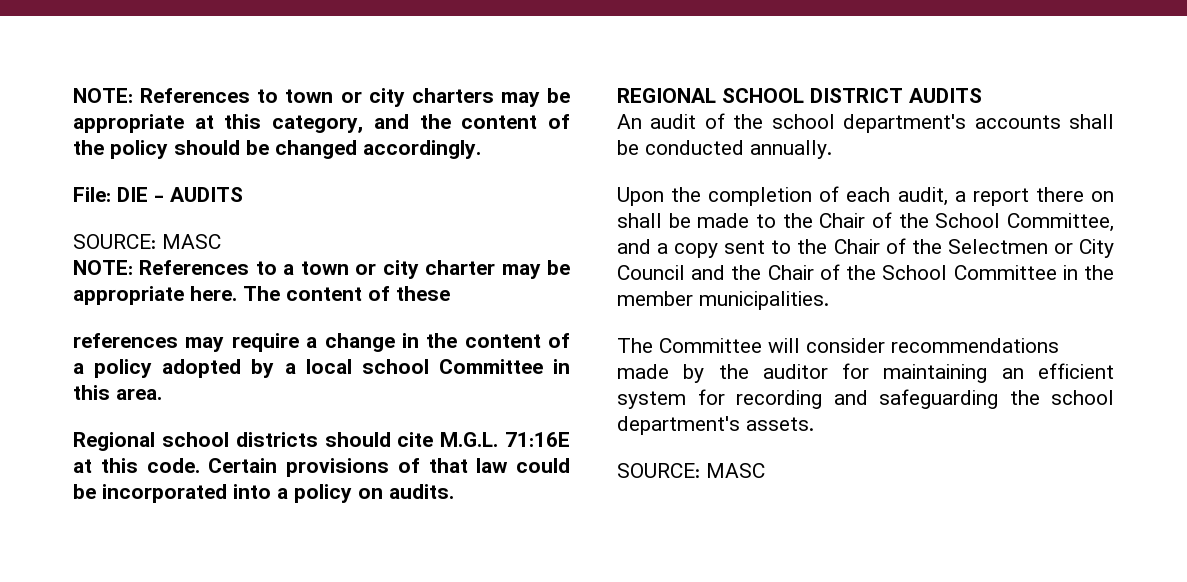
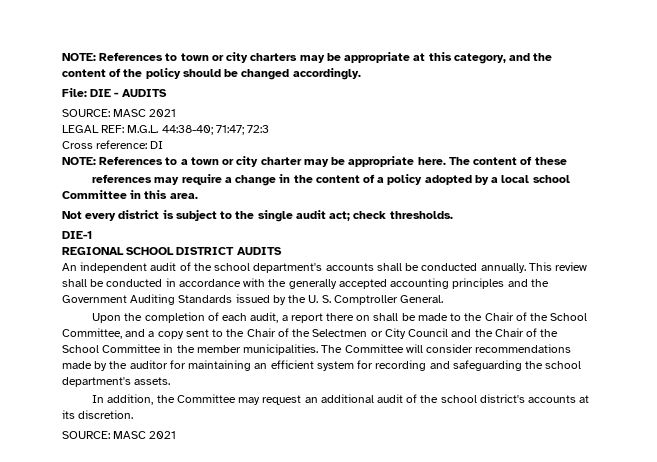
  File: DIE - AUDITS
- SOURCE: MASC
+ SOURCE: MASC 2021
+ LEGAL REF: M.G.L. 44:38-40; 71:47; 72:3
+ Cross reference: DI
- Regional school districts should cite M.G.L. 71:16E at this code. Certain provisions of that law could be incorporated into a policy on audits.
+ Not every district is subject to the single audit act; check thresholds.
+ DIE-1
- An audit of the school department's accounts shall be conducted annually.
+ An independent audit of the school department's accounts shall be conducted annually. This review shall be conducted in accordance with the generally accepted accounting principles and the Government Auditing Standards issued by the U. S. Comptroller General.
- Upon the completion of each audit, a report there on shall be made to the Chair of the School Committee, and a copy sent to the Chair of the Selectmen or City Council and the Chair of the School Committee in the member municipalities.
- The Committee will consider recommendations made by the auditor for maintaining an efficient system for recording and safeguarding the school department's assets.
- SOURCE: MASC
+ Upon the completion of each audit, a report there on shall be made to the Chair of the School Committee, and a copy sent to the Chair of the Selectmen or City Council and the Chair of the School Committee in the member municipalities. The Committee will consider recommendations made by the auditor for maintaining an efficient system for recording and safeguarding the school department's assets.
+ In addition, the Committee may request an additional audit of the school district's accounts at its discretion.
+ SOURCE: MASC 2021

